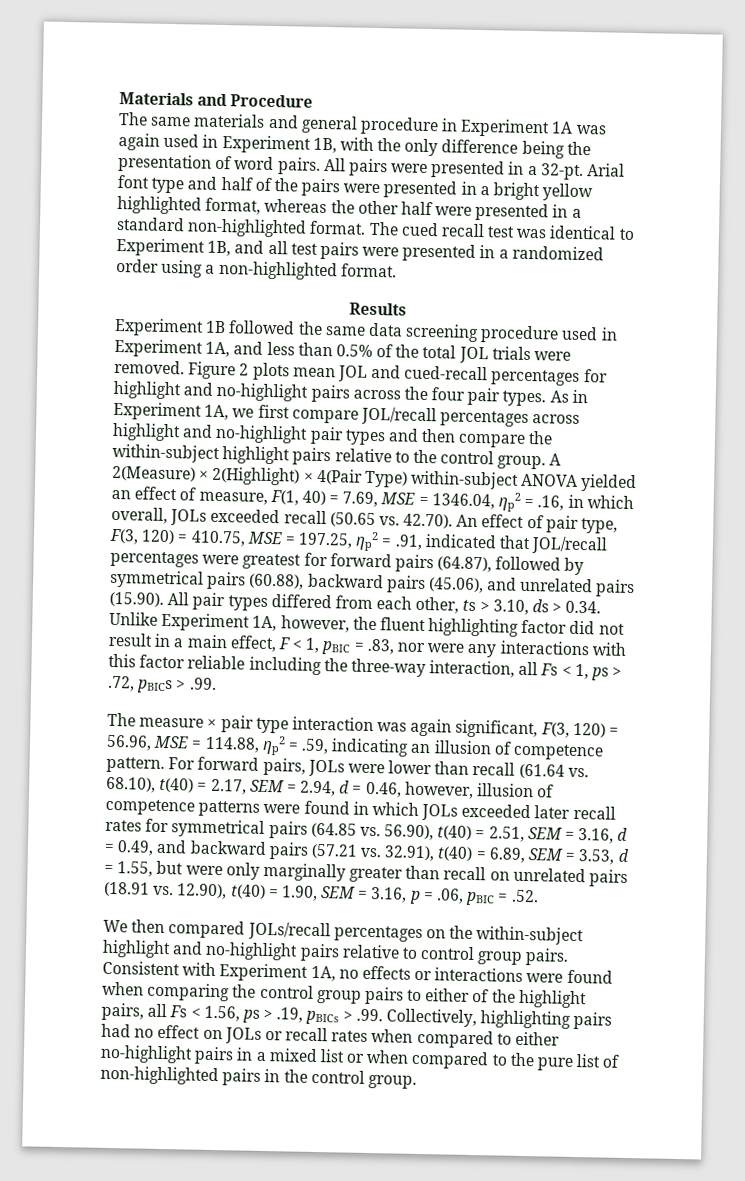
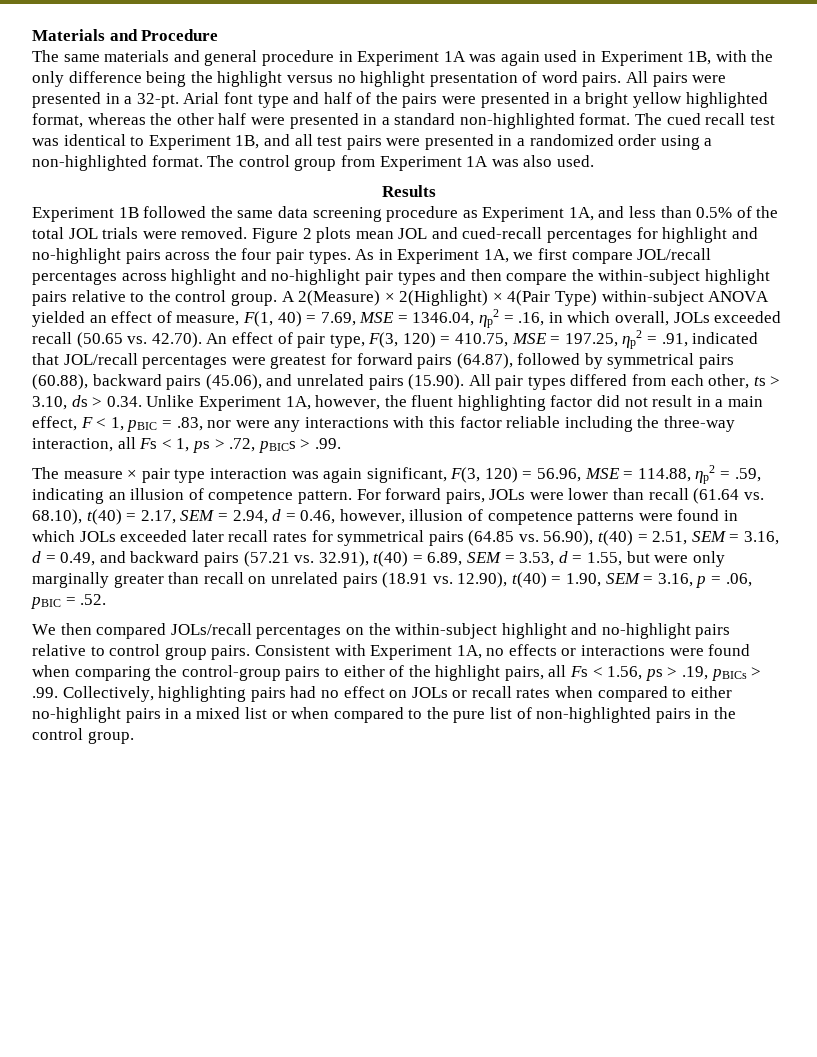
- The same materials and general procedure in Experiment 1A was again used in Experiment 1B, with the only difference being the presentation of word pairs.
+ The same materials and general procedure in Experiment 1A was again used in Experiment 1B, with the only difference being the highlight versus no highlight presentation of word pairs.
+ The control group from Experiment 1A was also used.
- Experiment 1B followed the same data screening procedure used in Experiment 1A, and less than 0.5% of the total JOL trials were removed.
+ Experiment 1B followed the same data screening procedure as Experiment 1A, and less than 0.5% of the total JOL trials were removed.
- Consistent with Experiment 1A, no effects or interactions were found when comparing the control group pairs to either of the highlight pairs, all Fs < 1.56, ps > .19, pBICs > .99. Collectively, highlighting pairs had no effect on JOLs or recall rates when compared to either no-highlight pairs in a mixed list or when compared to the pure list of non-highlighted pairs in the control group.
+ Consistent with Experiment 1A, no effects or interactions were found when comparing the control-group pairs to either of the highlight pairs, all Fs < 1.56, ps > .19, pBICs > .99. Collectively, highlighting pairs had no effect on JOLs or recall rates when compared to either no-highlight pairs in a mixed list or when compared to the pure list of non-highlighted pairs in the control group.

